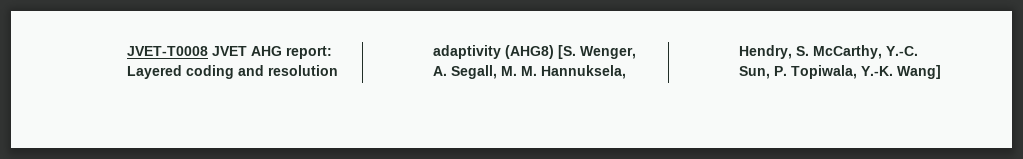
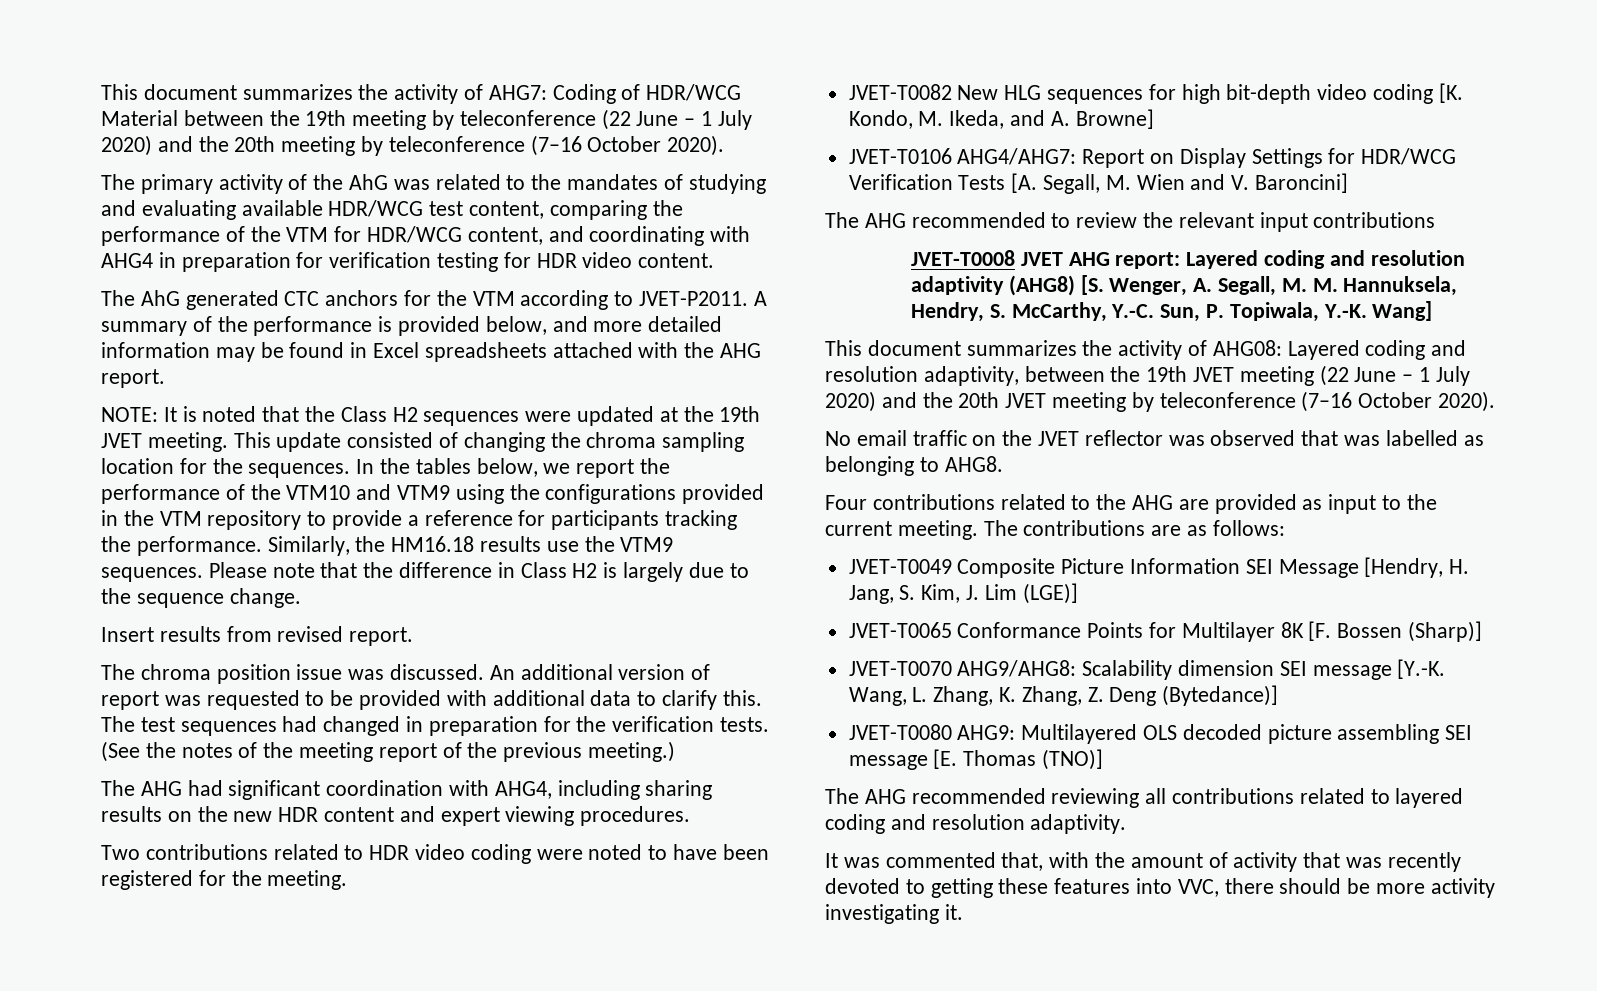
+ This document summarizes the activity of AHG7: Coding of HDR/WCG Material between the 19th meeting by teleconference (22 June – 1 July 2020) and the 20th meeting by teleconference (7–16 October 2020).
+ The primary activity of the AhG was related to the mandates of studying and evaluating available HDR/WCG test content, comparing the performance of the VTM for HDR/WCG content, and coordinating with AHG4 in preparation for verification testing for HDR video content.
+ The AhG generated CTC anchors for the VTM according to JVET-P2011. A summary of the performance is provided below, and more detailed information may be found in Excel spreadsheets attached with the AHG report.
+ NOTE: It is noted that the Class H2 sequences were updated at the 19th JVET meeting. This update consisted of changing the chroma sampling location for the sequences. In the tables below, we report the performance of the VTM10 and VTM9 using the configurations provided in the VTM repository to provide a reference for participants tracking the performance. Similarly, the HM16.18 results use the VTM9 sequences. Please note that the difference in Class H2 is largely due to the sequence change.
+ Insert results from revised report.
+ The chroma position issue was discussed. An additional version of report was requested to be provided with additional data to clarify this. The test sequences had changed in preparation for the verification tests. (See the notes of the meeting report of the previous meeting.)
+ The AHG had significant coordination with AHG4, including sharing results on the new HDR content and expert viewing procedures.
+ Two contributions related to HDR video coding were noted to have been registered for the meeting.
+ JVET-T0082 New HLG sequences for high bit-depth video coding [K. Kondo, M. Ikeda, and A. Browne]
+ JVET-T0106 AHG4/AHG7: Report on Display Settings for HDR/WCG Verification Tests [A. Segall, M. Wien and V. Baroncini]
+ The AHG recommended to review the relevant input contributions
+ This document summarizes the activity of AHG08: Layered coding and resolution adaptivity, between the 19th JVET meeting (22 June – 1 July 2020) and the 20th JVET meeting by teleconference (7–16 October 2020).
+ No email traffic on the JVET reflector was observed that was labelled as belonging to AHG8.
+ Four contributions related to the AHG are provided as input to the current meeting. The contributions are as follows:
+ JVET-T0049 Composite Picture Information SEI Message [Hendry, H. Jang, S. Kim, J. Lim (LGE)]
+ JVET-T0065 Conformance Points for Multilayer 8K [F. Bossen (Sharp)]
+ JVET-T0070 AHG9/AHG8: Scalability dimension SEI message [Y.-K. Wang, L. Zhang, K. Zhang, Z. Deng (Bytedance)]
+ JVET-T0080 AHG9: Multilayered OLS decoded picture assembling SEI message [E. Thomas (TNO)]
+ The AHG recommended reviewing all contributions related to layered coding and resolution adaptivity.
+ It was commented that, with the amount of activity that was recently devoted to getting these features into VVC, there should be more activity investigating it.

